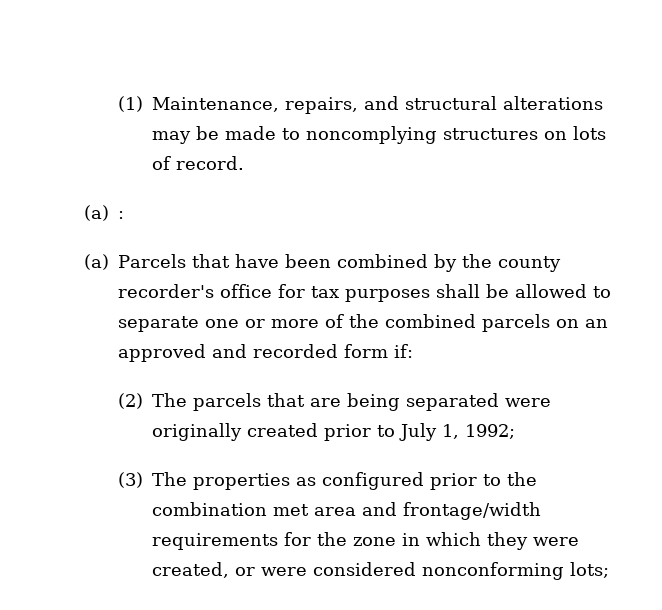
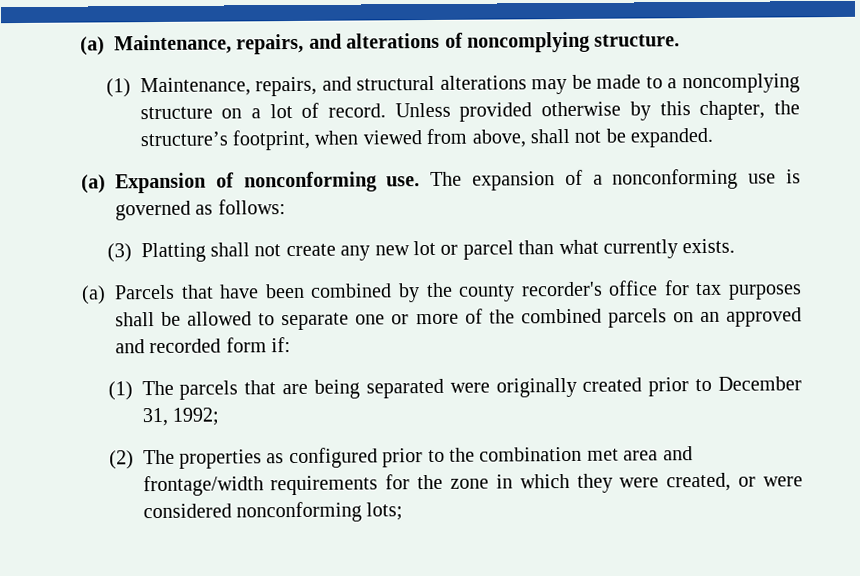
+ (a) Maintenance, repairs, and alterations of noncomplying structure.
- (1) Maintenance, repairs, and structural alterations may be made to noncomplying structures on lots of record.
- (a) :
+ (1) Maintenance, repairs, and structural alterations may be made to a noncomplying structure on a lot of record. Unless provided otherwise by this chapter, the structure’s footprint, when viewed from above, shall not be expanded.
+ (a) Expansion of nonconforming use. The expansion of a nonconforming use is governed as follows:
+ (3) Platting shall not create any new lot or parcel than what currently exists.
- (2) The parcels that are being separated were originally created prior to July 1, 1992;
+ (1) The parcels that are being separated were originally created prior to December 31, 1992;
- (3) The properties as configured prior to the combination met area and frontage/width requirements for the zone in which they were created, or were considered nonconforming lots;
+ (2) The properties as configured prior to the combination met area and frontage/width requirements for the zone in which they were created, or were considered nonconforming lots;

